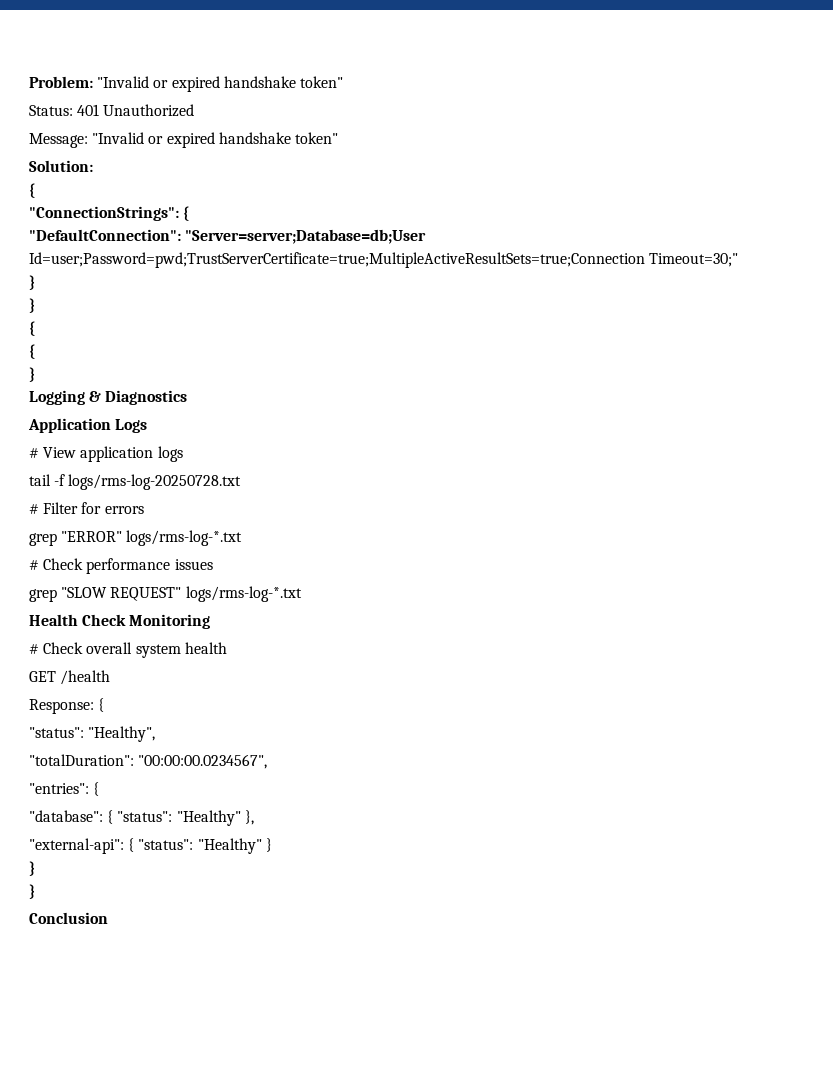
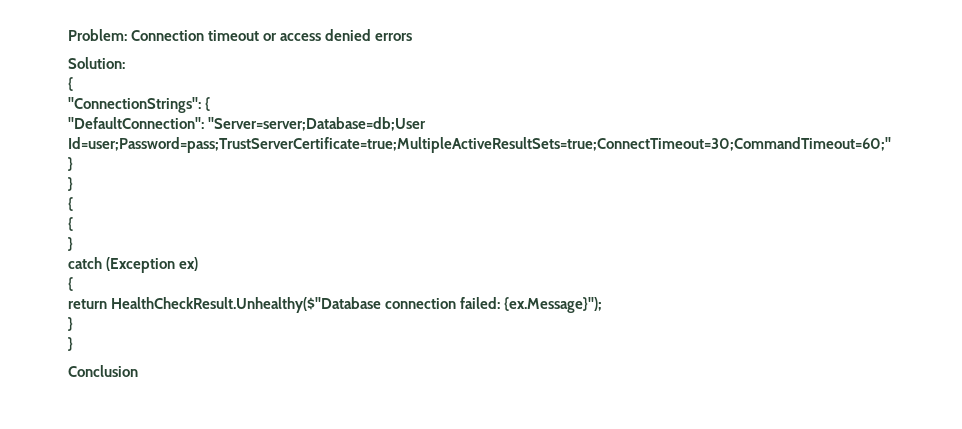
- Problem: "Invalid or expired handshake token"
- Status: 401 Unauthorized
- Message: "Invalid or expired handshake token"
+ Problem: Connection timeout or access denied errors
- "DefaultConnection": "Server=server;Database=db;User Id=user;Password=pwd;TrustServerCertificate=true;MultipleActiveResultSets=true;Connection Timeout=30;"
+ "DefaultConnection": "Server=server;Database=db;User Id=user;Password=pass;TrustServerCertificate=true;MultipleActiveResultSets=true;ConnectTimeout=30;CommandTimeout=60;"
- Logging & Diagnostics
- Application Logs
- # View application logs
- tail -f logs/rms-log-20250728.txt
- # Filter for errors
- grep "ERROR" logs/rms-log-*.txt
- # Check performance issues
- grep "SLOW REQUEST" logs/rms-log-*.txt
- Health Check Monitoring
- # Check overall system health
- GET /health
- Response: {
- "status": "Healthy",
- "totalDuration": "00:00:00.0234567",
- "entries": {
- "database": { "status": "Healthy" },
- "external-api": { "status": "Healthy" }
+ catch (Exception ex)
+ {
+ return HealthCheckResult.Unhealthy($"Database connection failed: {ex.Message}");

